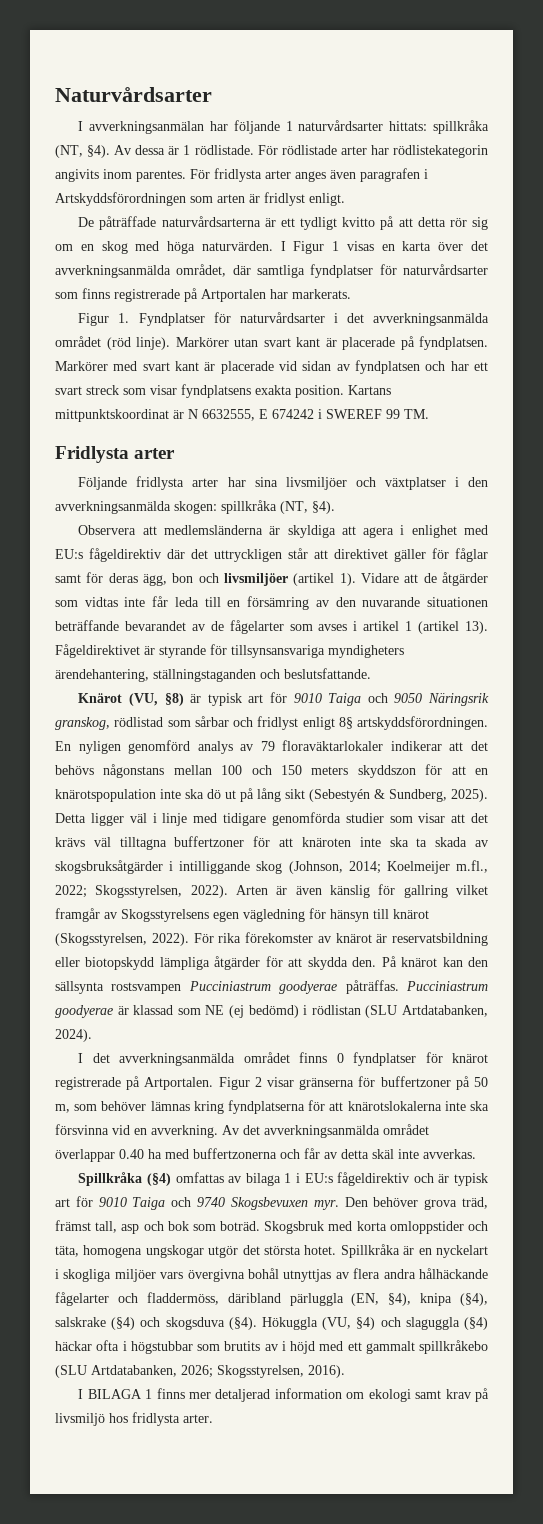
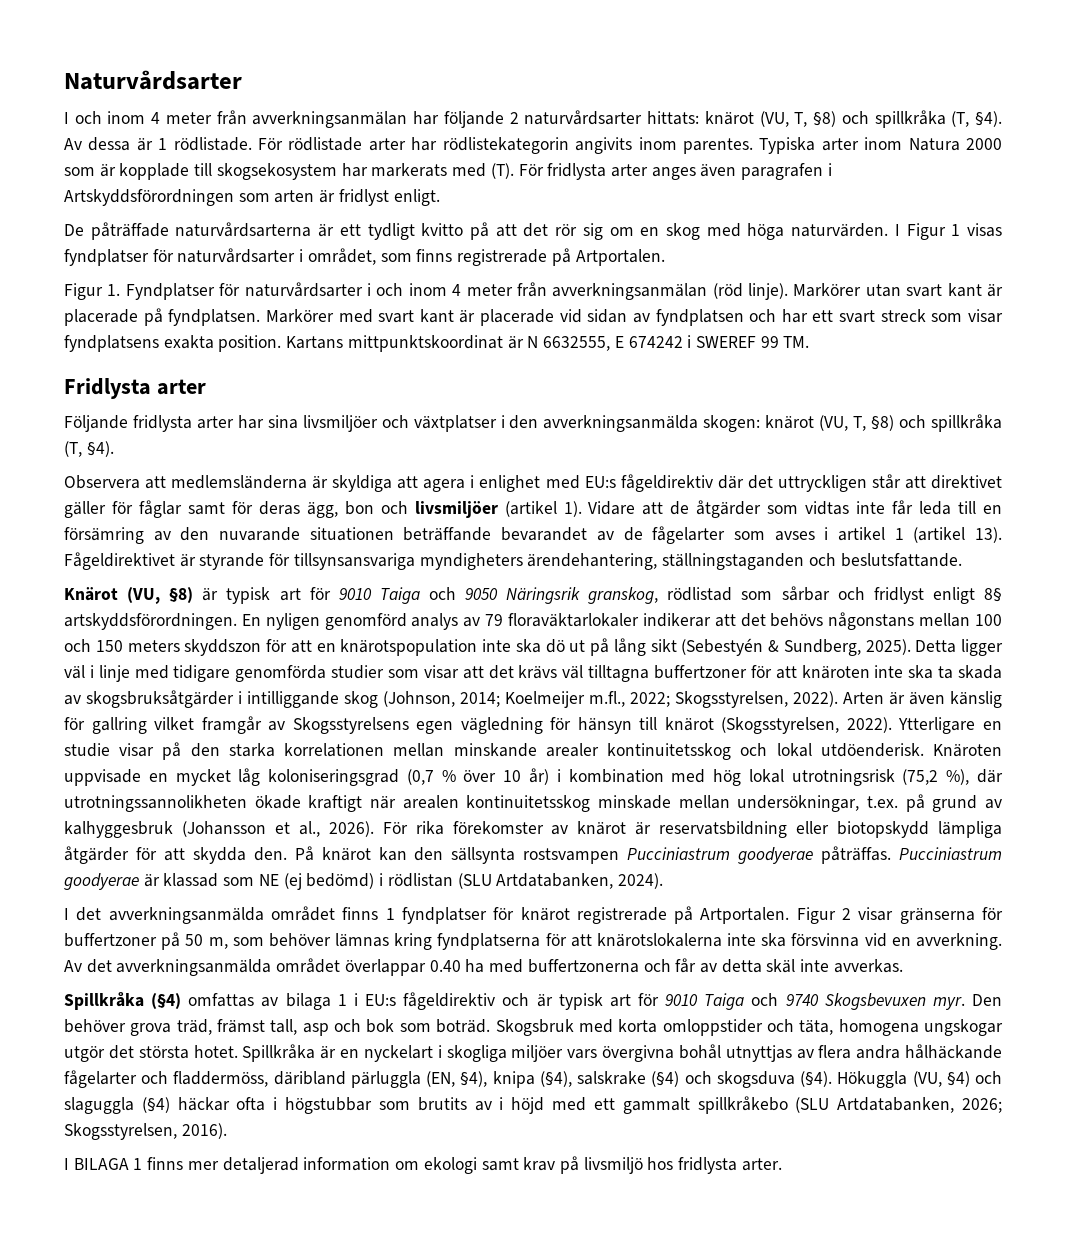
- I avverkningsanmälan har följande 1 naturvårdsarter hittats: spillkråka (NT, §4).
+ I och inom 4 meter från avverkningsanmälan har följande 2 naturvårdsarter hittats: knärot (VU, T, §8) och spillkråka (T, §4).
- För fridlysta arter anges även paragrafen i Artskyddsförordningen som arten är fridlyst enligt.
+ Typiska arter inom Natura 2000 som är kopplade till skogsekosystem har markerats med (T). För fridlysta arter anges även paragrafen i Artskyddsförordningen som arten är fridlyst enligt.
- De påträffade naturvårdsarterna är ett tydligt kvitto på att detta rör sig om en skog med höga naturvärden.
+ De påträffade naturvårdsarterna är ett tydligt kvitto på att det rör sig om en skog med höga naturvärden.
- I Figur 1 visas en karta över det avverkningsanmälda området, där samtliga fyndplatser för naturvårdsarter som finns registrerade på Artportalen har markerats.
+ I Figur 1 visas fyndplatser för naturvårdsarter i området, som finns registrerade på Artportalen.
- Figur 1. Fyndplatser för naturvårdsarter i det avverkningsanmälda området (röd linje).
+ Figur 1. Fyndplatser för naturvårdsarter i och inom 4 meter från avverkningsanmälan (röd linje).
- Följande fridlysta arter har sina livsmiljöer och växtplatser i den avverkningsanmälda skogen: spillkråka (NT, §4).
+ Följande fridlysta arter har sina livsmiljöer och växtplatser i den avverkningsanmälda skogen: knärot (VU, T, §8) och spillkråka (T, §4).
+ Ytterligare en studie visar på den starka korrelationen mellan minskande arealer kontinuitetsskog och lokal utdöenderisk. Knäroten uppvisade en mycket låg koloniseringsgrad (0,7 % över 10 år) i kombination med hög lokal utrotningsrisk (75,2 %), där utrotningssannolikheten ökade kraftigt när arealen kontinuitetsskog minskade mellan undersökningar, t.ex. på grund av kalhyggesbruk (Johansson et al., 2026).
- I det avverkningsanmälda området finns 0 fyndplatser för knärot registrerade på Artportalen.
+ I det avverkningsanmälda området finns 1 fyndplatser för knärot registrerade på Artportalen.

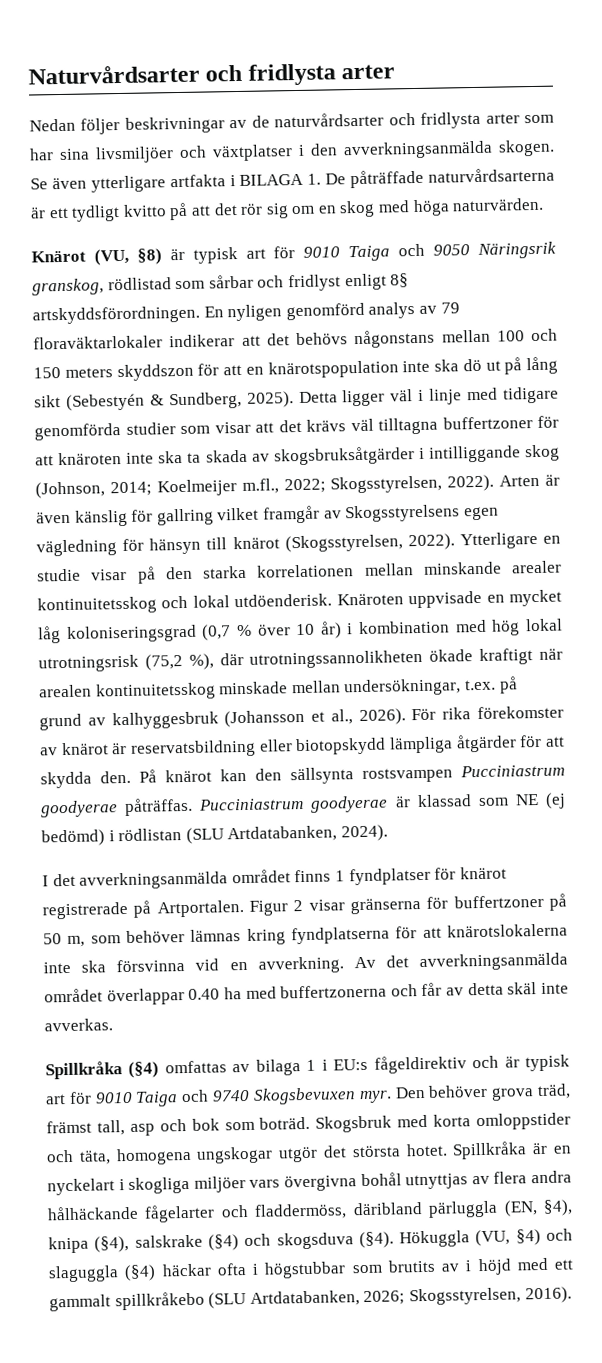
- Naturvårdsarter
- I och inom 4 meter från avverkningsanmälan har följande 2 naturvårdsarter hittats: knärot (VU, T, §8) och spillkråka (T, §4). Av dessa är 1 rödlistade. För rödlistade arter har rödlistekategorin angivits inom parentes. Typiska arter inom Natura 2000 som är kopplade till skogsekosystem har markerats med (T). För fridlysta arter anges även paragrafen i Artskyddsförordningen som arten är fridlyst enligt.
- De påträffade naturvårdsarterna är ett tydligt kvitto på att det rör sig om en skog med höga naturvärden. I Figur 1 visas fyndplatser för naturvårdsarter i området, som finns registrerade på Artportalen.
- Figur 1. Fyndplatser för naturvårdsarter i och inom 4 meter från avverkningsanmälan (röd linje). Markörer utan svart kant är placerade på fyndplatsen. Markörer med svart kant är placerade vid sidan av fyndplatsen och har ett svart streck som visar fyndplatsens exakta position. Kartans mittpunktskoordinat är N 6632555, E 674242 i SWEREF 99 TM.
- Fridlysta arter
- Följande fridlysta arter har sina livsmiljöer och växtplatser i den avverkningsanmälda skogen: knärot (VU, T, §8) och spillkråka (T, §4).
- Observera att medlemsländerna är skyldiga att agera i enlighet med EU:s fågeldirektiv där det uttryckligen står att direktivet gäller för fåglar samt för deras ägg, bon och livsmiljöer (artikel 1). Vidare att de åtgärder som vidtas inte får leda till en försämring av den nuvarande situationen beträffande bevarandet av de fågelarter som avses i artikel 1 (artikel 13). Fågeldirektivet är styrande för tillsynsansvariga myndigheters ärendehantering, ställningstaganden och beslutsfattande.
+ Naturvårdsarter och fridlysta arter
+ Nedan följer beskrivningar av de naturvårdsarter och fridlysta arter som har sina livsmiljöer och växtplatser i den avverkningsanmälda skogen. Se även ytterligare artfakta i BILAGA 1. De påträffade naturvårdsarterna är ett tydligt kvitto på att det rör sig om en skog med höga naturvärden.
- I BILAGA 1 finns mer detaljerad information om ekologi samt krav på livsmiljö hos fridlysta arter.

